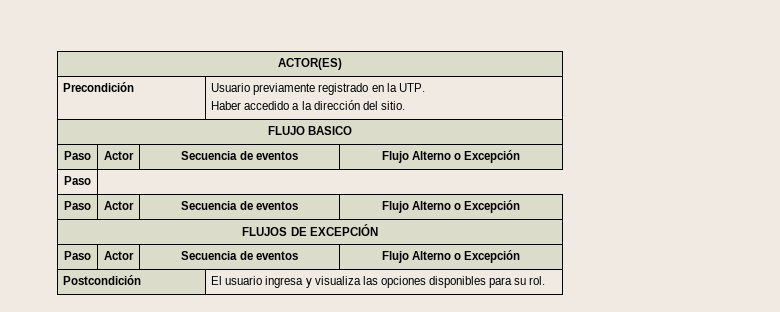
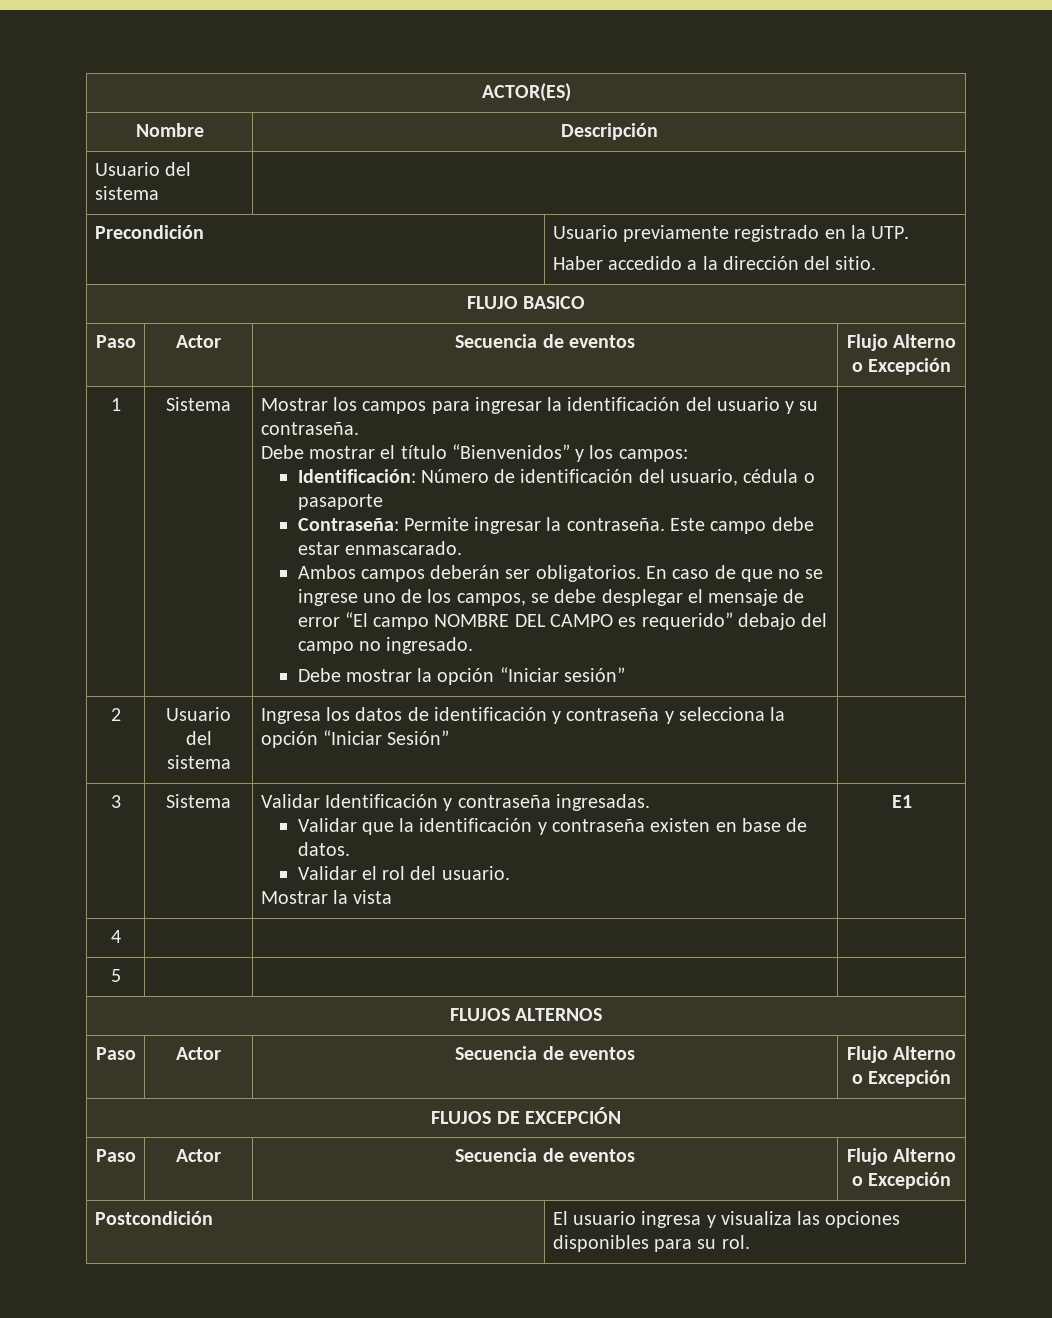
+ Nombre | Descripción
+ Usuario del sistema |
  FLUJO BASICO
  Paso | Actor | Secuencia de eventos | Flujo Alterno o Excepción
- Paso
+ 1 | Sistema | Mostrar los campos para ingresar la identificación del usuario y su contraseña.
+ Debe mostrar el título “Bienvenidos” y los campos:
+ Identificación: Número de identificación del usuario, cédula o pasaporte
+ Contraseña: Permite ingresar la contraseña. Este campo debe estar enmascarado.
+ Ambos campos deberán ser obligatorios. En caso de que no se ingrese uno de los campos, se debe desplegar el mensaje de error “El campo NOMBRE DEL CAMPO es requerido” debajo del campo no ingresado.
+ Debe mostrar la opción “Iniciar sesión” |
+ 2 | Usuario del sistema | Ingresa los datos de identificación y contraseña y selecciona la opción “Iniciar Sesión” |
+ 3 | Sistema | Validar Identificación y contraseña ingresadas.
+ Validar que la identificación y contraseña existen en base de datos.
+ Validar el rol del usuario.
+ Mostrar la vista | E1
+ 4 | | |
+ 5 | | |
+ FLUJOS ALTERNOS

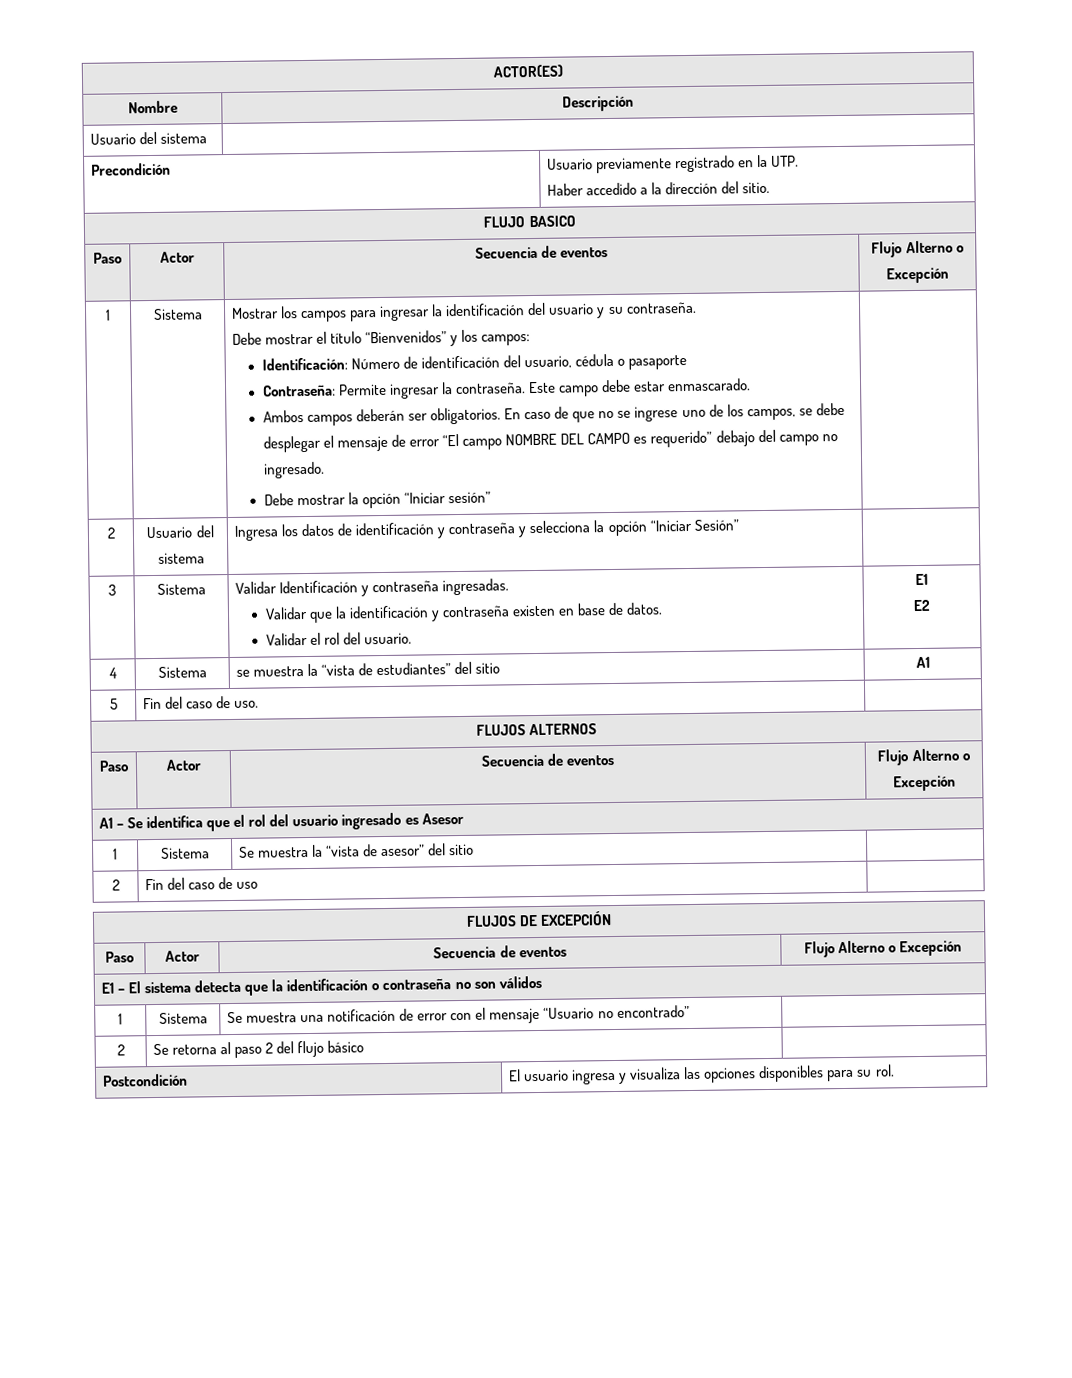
  3 | Sistema | Validar Identificación y contraseña ingresadas.
  Validar que la identificación y contraseña existen en base de datos.
- Validar el rol del usuario.
- Mostrar la vista | E1
+ Validar el rol del usuario. | E1
+ E2
- 4 | | |
- 5 | | |
+ 4 | Sistema | se muestra la “vista de estudiantes” del sitio | A1
+ 5 | Fin del caso de uso. |
+ A1 – Se identifica que el rol del usuario ingresado es Asesor
+ 1 | Sistema | Se muestra la “vista de asesor” del sitio |
+ 2 | Fin del caso de uso |
+ E1 – El sistema detecta que la identificación o contraseña no son válidos
+ 1 | Sistema | Se muestra una notificación de error con el mensaje “Usuario no encontrado” |
+ 2 | Se retorna al paso 2 del flujo básico |

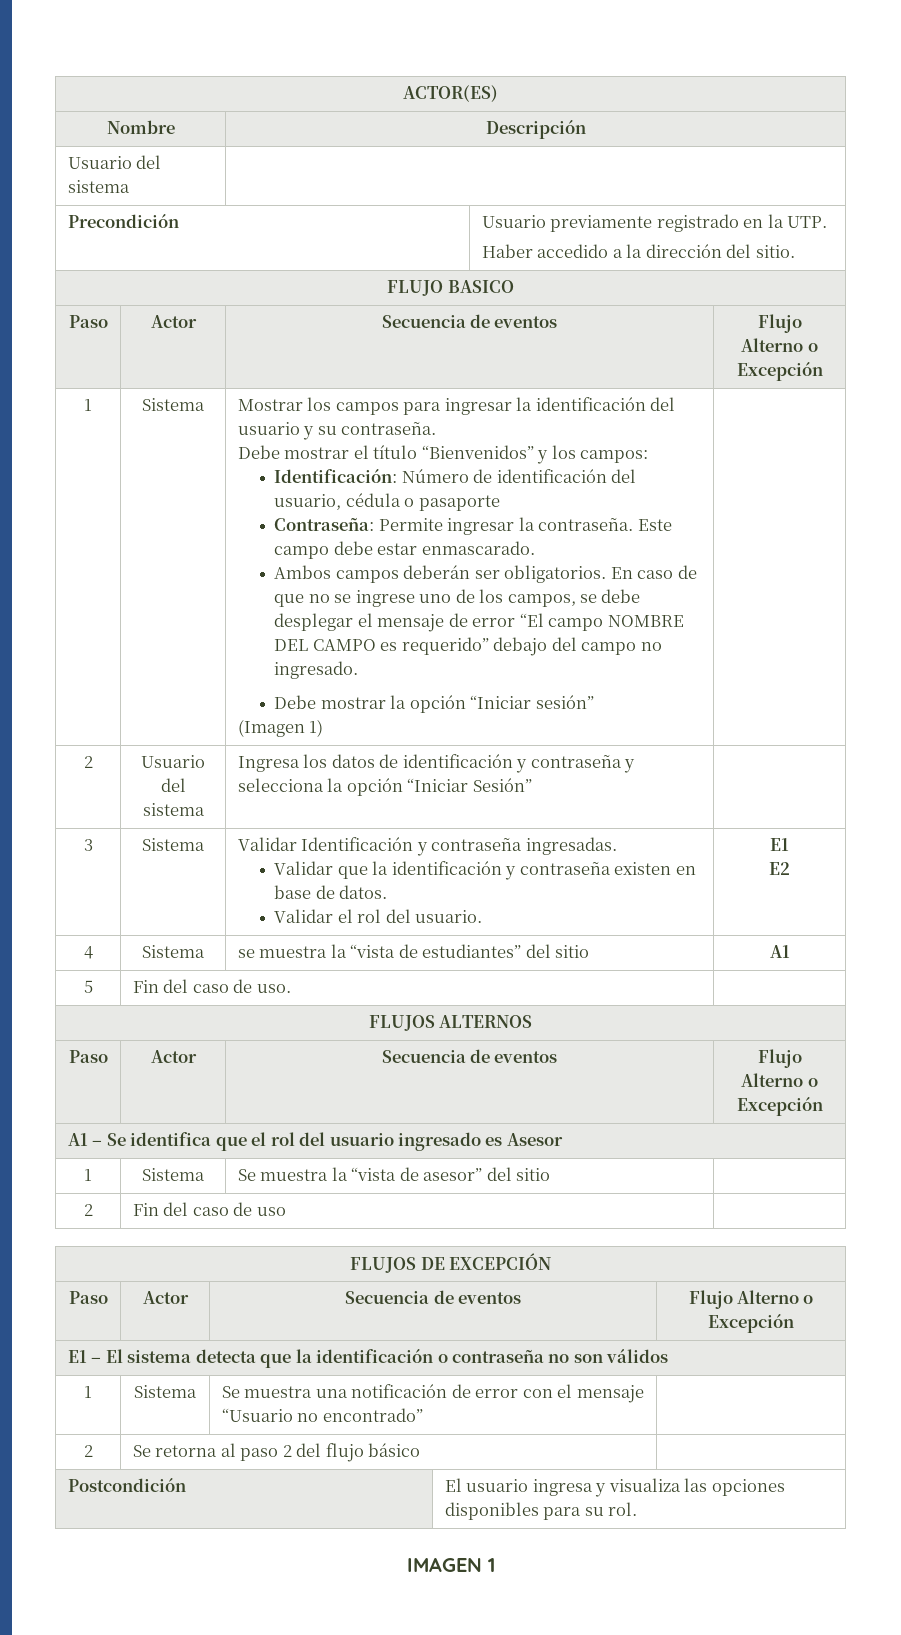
+ (Imagen 1)
+ IMAGEN 1

